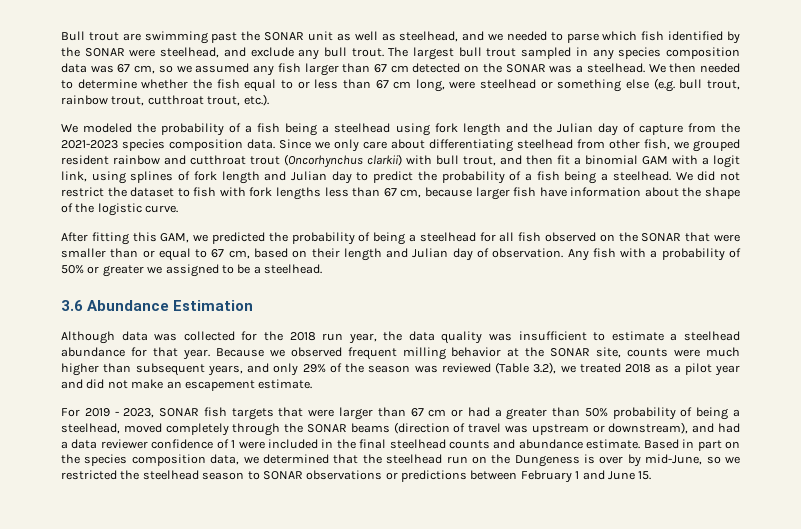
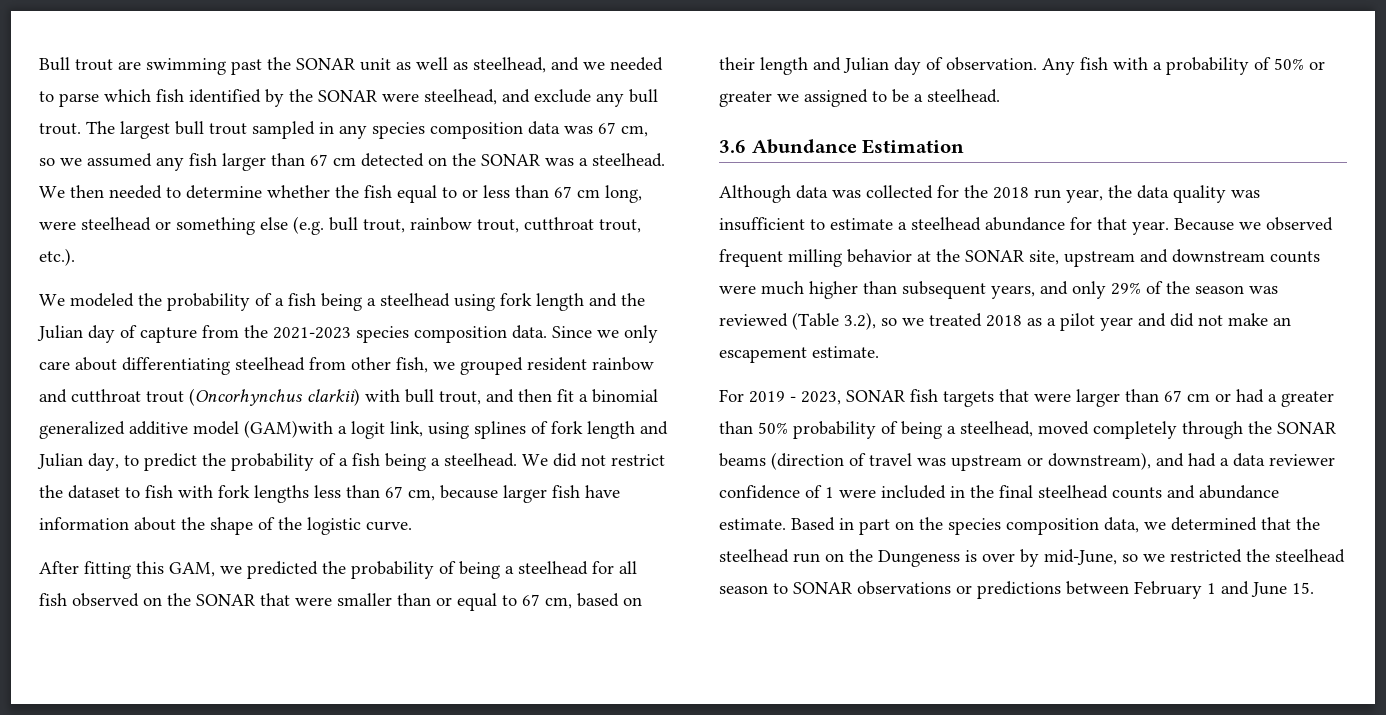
- Since we only care about differentiating steelhead from other fish, we grouped resident rainbow and cutthroat trout (Oncorhynchus clarkii) with bull trout, and then fit a binomial GAM with a logit link, using splines of fork length and Julian day to predict the probability of a fish being a steelhead.
+ Since we only care about differentiating steelhead from other fish, we grouped resident rainbow and cutthroat trout (Oncorhynchus clarkii) with bull trout, and then fit a binomial generalized additive model (GAM)with a logit link, using splines of fork length and Julian day, to predict the probability of a fish being a steelhead.
- Because we observed frequent milling behavior at the SONAR site, counts were much higher than subsequent years, and only 29% of the season was reviewed (Table 3.2), we treated 2018 as a pilot year and did not make an escapement estimate.
+ Because we observed frequent milling behavior at the SONAR site, upstream and downstream counts were much higher than subsequent years, and only 29% of the season was reviewed (Table 3.2), so we treated 2018 as a pilot year and did not make an escapement estimate.

